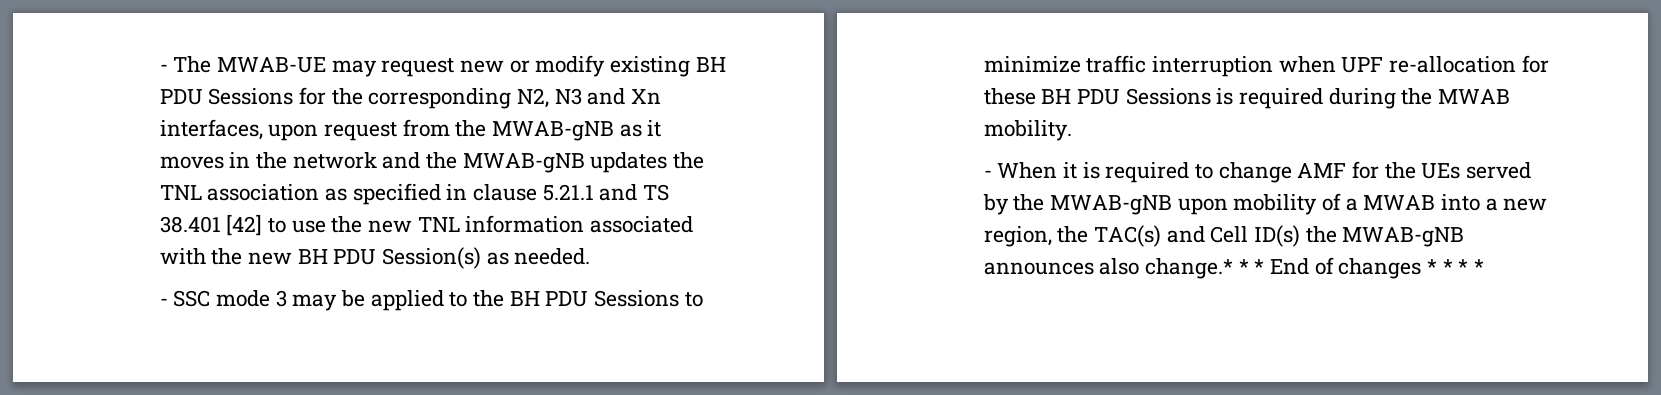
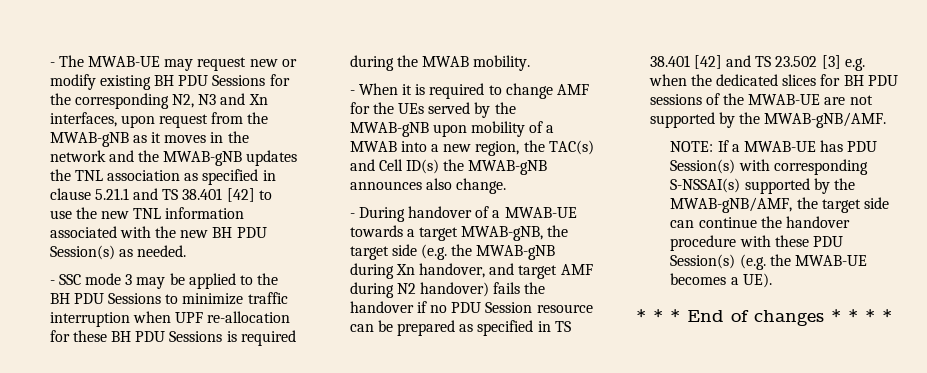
- - When it is required to change AMF for the UEs served by the MWAB-gNB upon mobility of a MWAB into a new region, the TAC(s) and Cell ID(s) the MWAB-gNB announces also change.* * * End of changes * * * *
+ - When it is required to change AMF for the UEs served by the MWAB-gNB upon mobility of a MWAB into a new region, the TAC(s) and Cell ID(s) the MWAB-gNB announces also change.
+ - During handover of a MWAB-UE towards a target MWAB-gNB, the target side (e.g. the MWAB-gNB during Xn handover, and target AMF during N2 handover) fails the handover if no PDU Session resource can be prepared as specified in TS 38.401 [42] and TS 23.502 [3] e.g. when the dedicated slices for BH PDU sessions of the MWAB-UE are not supported by the MWAB-gNB/AMF.
+ NOTE: If a MWAB-UE has PDU Session(s) with corresponding S-NSSAI(s) supported by the MWAB-gNB/AMF, the target side can continue the handover procedure with these PDU Session(s) (e.g. the MWAB-UE becomes a UE).
+ * * * End of changes * * * *

